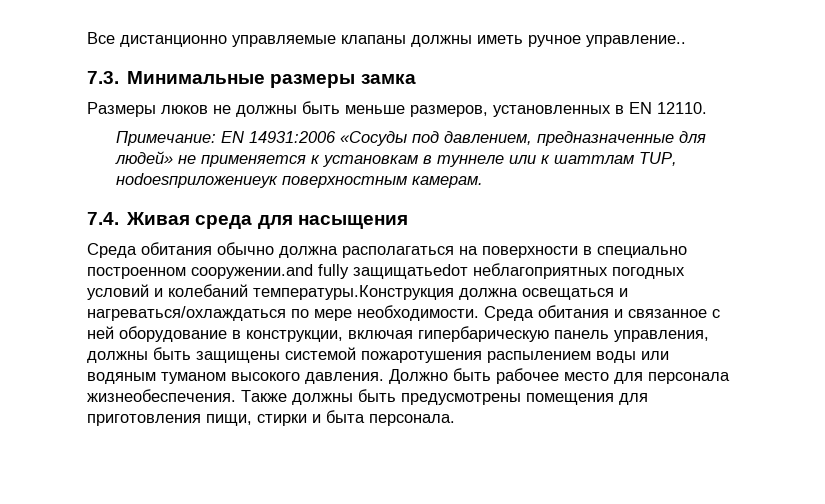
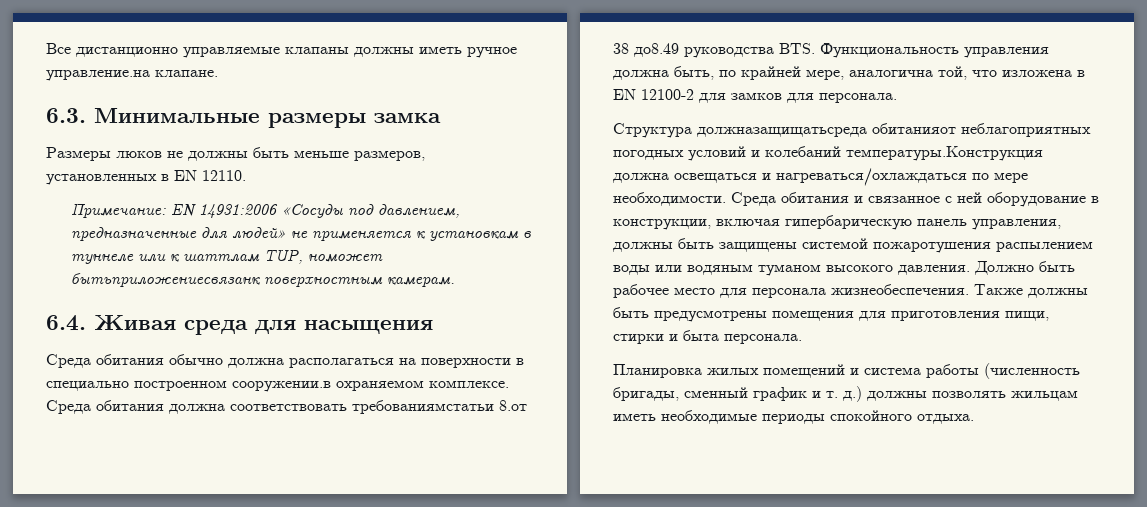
- Все дистанционно управляемые клапаны должны иметь ручное управление..
- 7.3. Минимальные размеры замка
+ Все дистанционно управляемые клапаны должны иметь ручное управление.на клапане.
+ 6.3. Минимальные размеры замка
- Примечание: EN 14931:2006 «Сосуды под давлением, предназначенные для людей» не применяется к установкам в туннеле или к шаттлам TUP, ноdoesприложениеyк поверхностным камерам.
+ Примечание: EN 14931:2006 «Сосуды под давлением, предназначенные для людей» не применяется к установкам в туннеле или к шаттлам TUP, номожет бытьприложениесвязанк поверхностным камерам.
- 7.4. Живая среда для насыщения
+ 6.4. Живая среда для насыщения
- Среда обитания обычно должна располагаться на поверхности в специально построенном сооружении.and fully защищатьedот неблагоприятных погодных условий и колебаний температуры.Конструкция должна освещаться и нагреваться/охлаждаться по мере необходимости.
+ Среда обитания обычно должна располагаться на поверхности в специально построенном сооружении.в охраняемом комплексе. Среда обитания должна соответствовать требованиямстатьи 8.от 38 до8.49 руководства BTS. Функциональность управления должна быть, по крайней мере, аналогична той, что изложена в EN 12100-2 для замков для персонала.
+ Структура должназащищатьсреда обитанияот неблагоприятных погодных условий и колебаний температуры.Конструкция должна освещаться и нагреваться/охлаждаться по мере необходимости.
+ Планировка жилых помещений и система работы (численность бригады, сменный график и т. д.) должны позволять жильцам иметь необходимые периоды спокойного отдыха.

